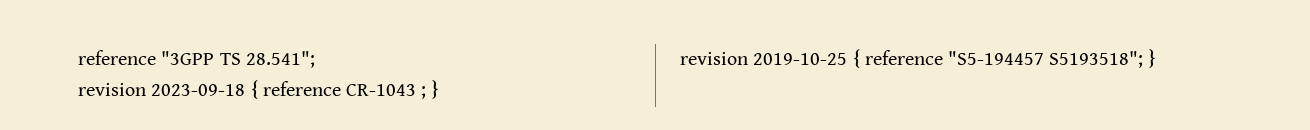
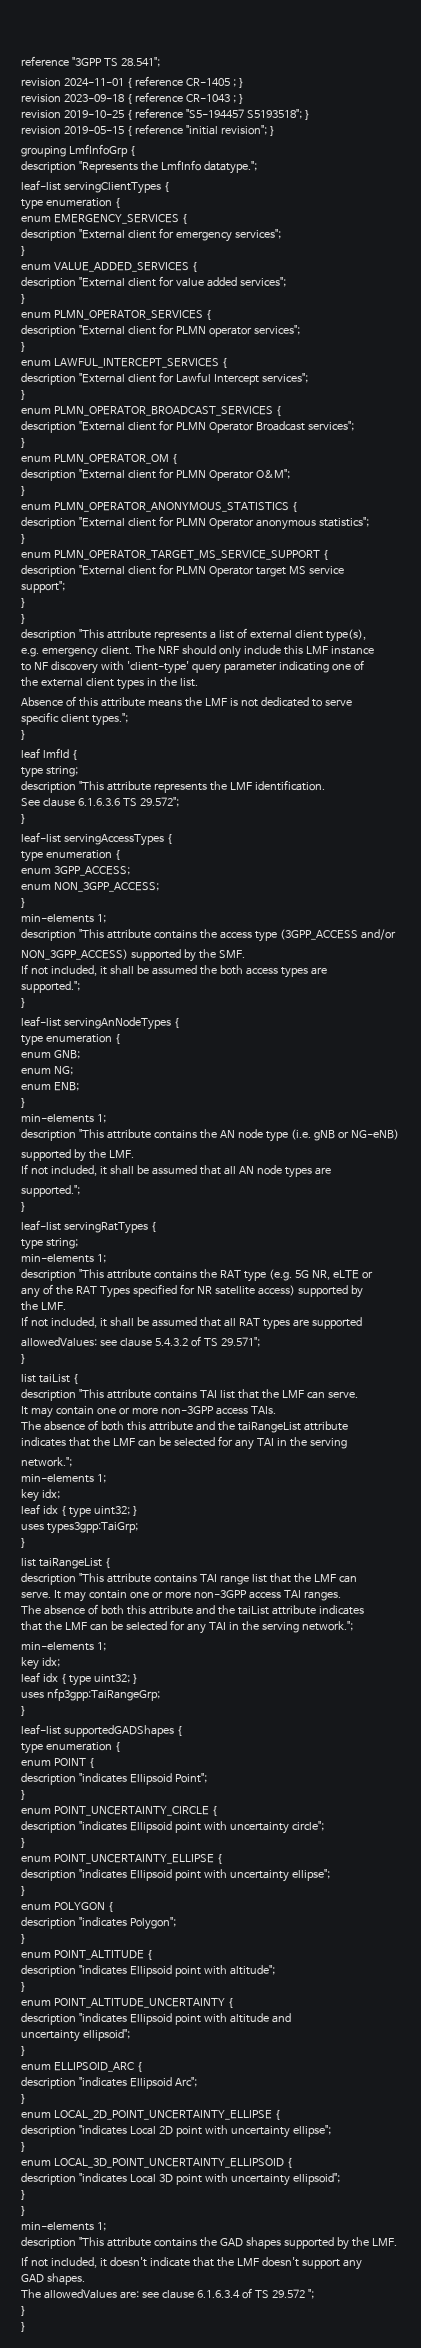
+ revision 2024-11-01 { reference CR-1405 ; }
+ revision 2019-05-15 { reference "initial revision"; }
+ grouping LmfInfoGrp {
+ description "Represents the LmfInfo datatype.";
+ leaf-list servingClientTypes {
+ type enumeration {
+ enum EMERGENCY_SERVICES {
+ description "External client for emergency services";
+ }
+ enum VALUE_ADDED_SERVICES {
+ description "External client for value added services";
+ }
+ enum PLMN_OPERATOR_SERVICES {
+ description "External client for PLMN operator services";
+ }
+ enum LAWFUL_INTERCEPT_SERVICES {
+ description "External client for Lawful Intercept services";
+ }
+ enum PLMN_OPERATOR_BROADCAST_SERVICES {
+ description "External client for PLMN Operator Broadcast services";
+ }
+ enum PLMN_OPERATOR_OM {
+ description "External client for PLMN Operator O&M";
+ }
+ enum PLMN_OPERATOR_ANONYMOUS_STATISTICS {
+ description "External client for PLMN Operator anonymous statistics";
+ }
+ enum PLMN_OPERATOR_TARGET_MS_SERVICE_SUPPORT {
+ description "External client for PLMN Operator target MS service
+ support";
+ }
+ }
+ description "This attribute represents a list of external client type(s),
+ e.g. emergency client. The NRF should only include this LMF instance
+ to NF discovery with 'client-type' query parameter indicating one of
+ the external client types in the list.
+ Absence of this attribute means the LMF is not dedicated to serve
+ specific client types.";
+ }
+ leaf lmfId {
+ type string;
+ description "This attribute represents the LMF identification.
+ See clause 6.1.6.3.6 TS 29.572";
+ }
+ leaf-list servingAccessTypes {
+ type enumeration {
+ enum 3GPP_ACCESS;
+ enum NON_3GPP_ACCESS;
+ }
+ min-elements 1;
+ description "This attribute contains the access type (3GPP_ACCESS and/or
+ NON_3GPP_ACCESS) supported by the SMF.
+ If not included, it shall be assumed the both access types are
+ supported.";
+ }
+ leaf-list servingAnNodeTypes {
+ type enumeration {
+ enum GNB;
+ enum NG;
+ enum ENB;
+ }
+ min-elements 1;
+ description "This attribute contains the AN node type (i.e. gNB or NG-eNB)
+ supported by the LMF.
+ If not included, it shall be assumed that all AN node types are
+ supported.";
+ }
+ leaf-list servingRatTypes {
+ type string;
+ min-elements 1;
+ description "This attribute contains the RAT type (e.g. 5G NR, eLTE or
+ any of the RAT Types specified for NR satellite access) supported by
+ the LMF.
+ If not included, it shall be assumed that all RAT types are supported
+ allowedValues: see clause 5.4.3.2 of TS 29.571";
+ }
+ list taiList {
+ description "This attribute contains TAI list that the LMF can serve.
+ It may contain one or more non-3GPP access TAIs.
+ The absence of both this attribute and the taiRangeList attribute
+ indicates that the LMF can be selected for any TAI in the serving
+ network.";
+ min-elements 1;
+ key idx;
+ leaf idx { type uint32; }
+ uses types3gpp:TaiGrp;
+ }
+ list taiRangeList {
+ description "This attribute contains TAI range list that the LMF can
+ serve. It may contain one or more non-3GPP access TAI ranges.
+ The absence of both this attribute and the taiList attribute indicates
+ that the LMF can be selected for any TAI in the serving network.";
+ min-elements 1;
+ key idx;
+ leaf idx { type uint32; }
+ uses nfp3gpp:TaiRangeGrp;
+ }
+ leaf-list supportedGADShapes {
+ type enumeration {
+ enum POINT {
+ description "indicates Ellipsoid Point";
+ }
+ enum POINT_UNCERTAINTY_CIRCLE {
+ description "indicates Ellipsoid point with uncertainty circle";
+ }
+ enum POINT_UNCERTAINTY_ELLIPSE {
+ description "indicates Ellipsoid point with uncertainty ellipse";
+ }
+ enum POLYGON {
+ description "indicates Polygon";
+ }
+ enum POINT_ALTITUDE {
+ description "indicates Ellipsoid point with altitude";
+ }
+ enum POINT_ALTITUDE_UNCERTAINTY {
+ description "indicates Ellipsoid point with altitude and
+ uncertainty ellipsoid";
+ }
+ enum ELLIPSOID_ARC {
+ description "indicates Ellipsoid Arc";
+ }
+ enum LOCAL_2D_POINT_UNCERTAINTY_ELLIPSE {
+ description "indicates Local 2D point with uncertainty ellipse";
+ }
+ enum LOCAL_3D_POINT_UNCERTAINTY_ELLIPSOID {
+ description "indicates Local 3D point with uncertainty ellipsoid";
+ }
+ }
+ min-elements 1;
+ description "This attribute contains the GAD shapes supported by the LMF.
+ If not included, it doesn't indicate that the LMF doesn't support any
+ GAD shapes.
+ The allowedValues are: see clause 6.1.6.3.4 of TS 29.572 ";
+ }
+ }

